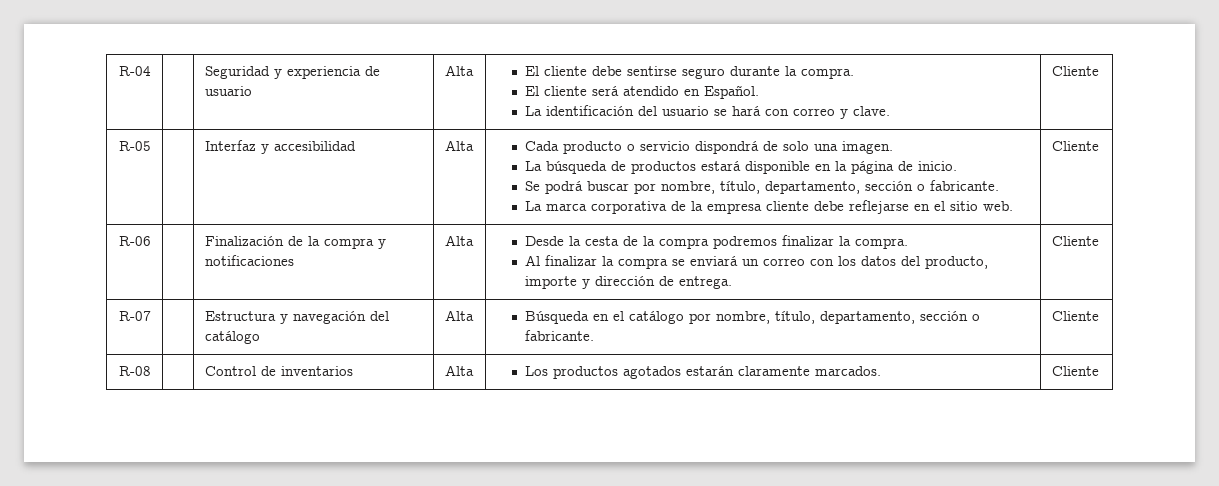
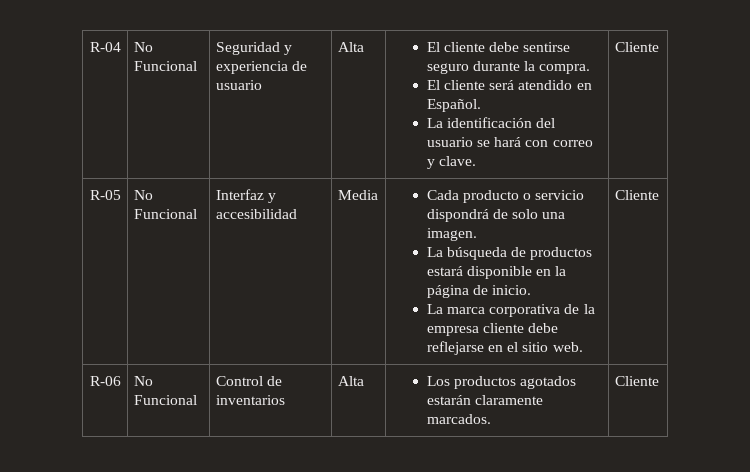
- R-04 | | Seguridad y experiencia de usuario | Alta | El cliente debe sentirse seguro durante la compra.
+ R-04 | No Funcional | Seguridad y experiencia de usuario | Alta | El cliente debe sentirse seguro durante la compra.
- R-05
+ R-05 | No Funcional
- Interfaz y accesibilidad | Alta
+ Interfaz y accesibilidad | Media
- Se podrá buscar por nombre, título, departamento, sección o fabricante.
- R-06 | | Finalización de la compra y notificaciones | Alta | Desde la cesta de la compra podremos finalizar la compra.
- Al finalizar la compra se enviará un correo con los datos del producto, importe y dirección de entrega. | Cliente
- R-07 | | Estructura y navegación del catálogo | Alta | Búsqueda en el catálogo por nombre, título, departamento, sección o fabricante. | Cliente
- R-08 | | Control de inventarios | Alta | Los productos agotados estarán claramente marcados. | Cliente
+ R-06 | No Funcional | Control de inventarios | Alta | Los productos agotados estarán claramente marcados. | Cliente

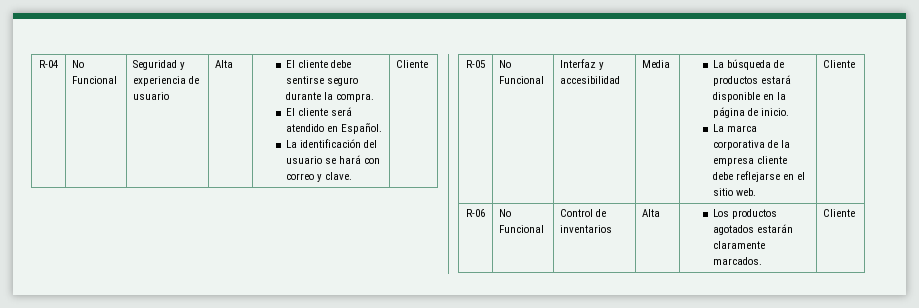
- Cada producto o servicio dispondrá de solo una imagen.

